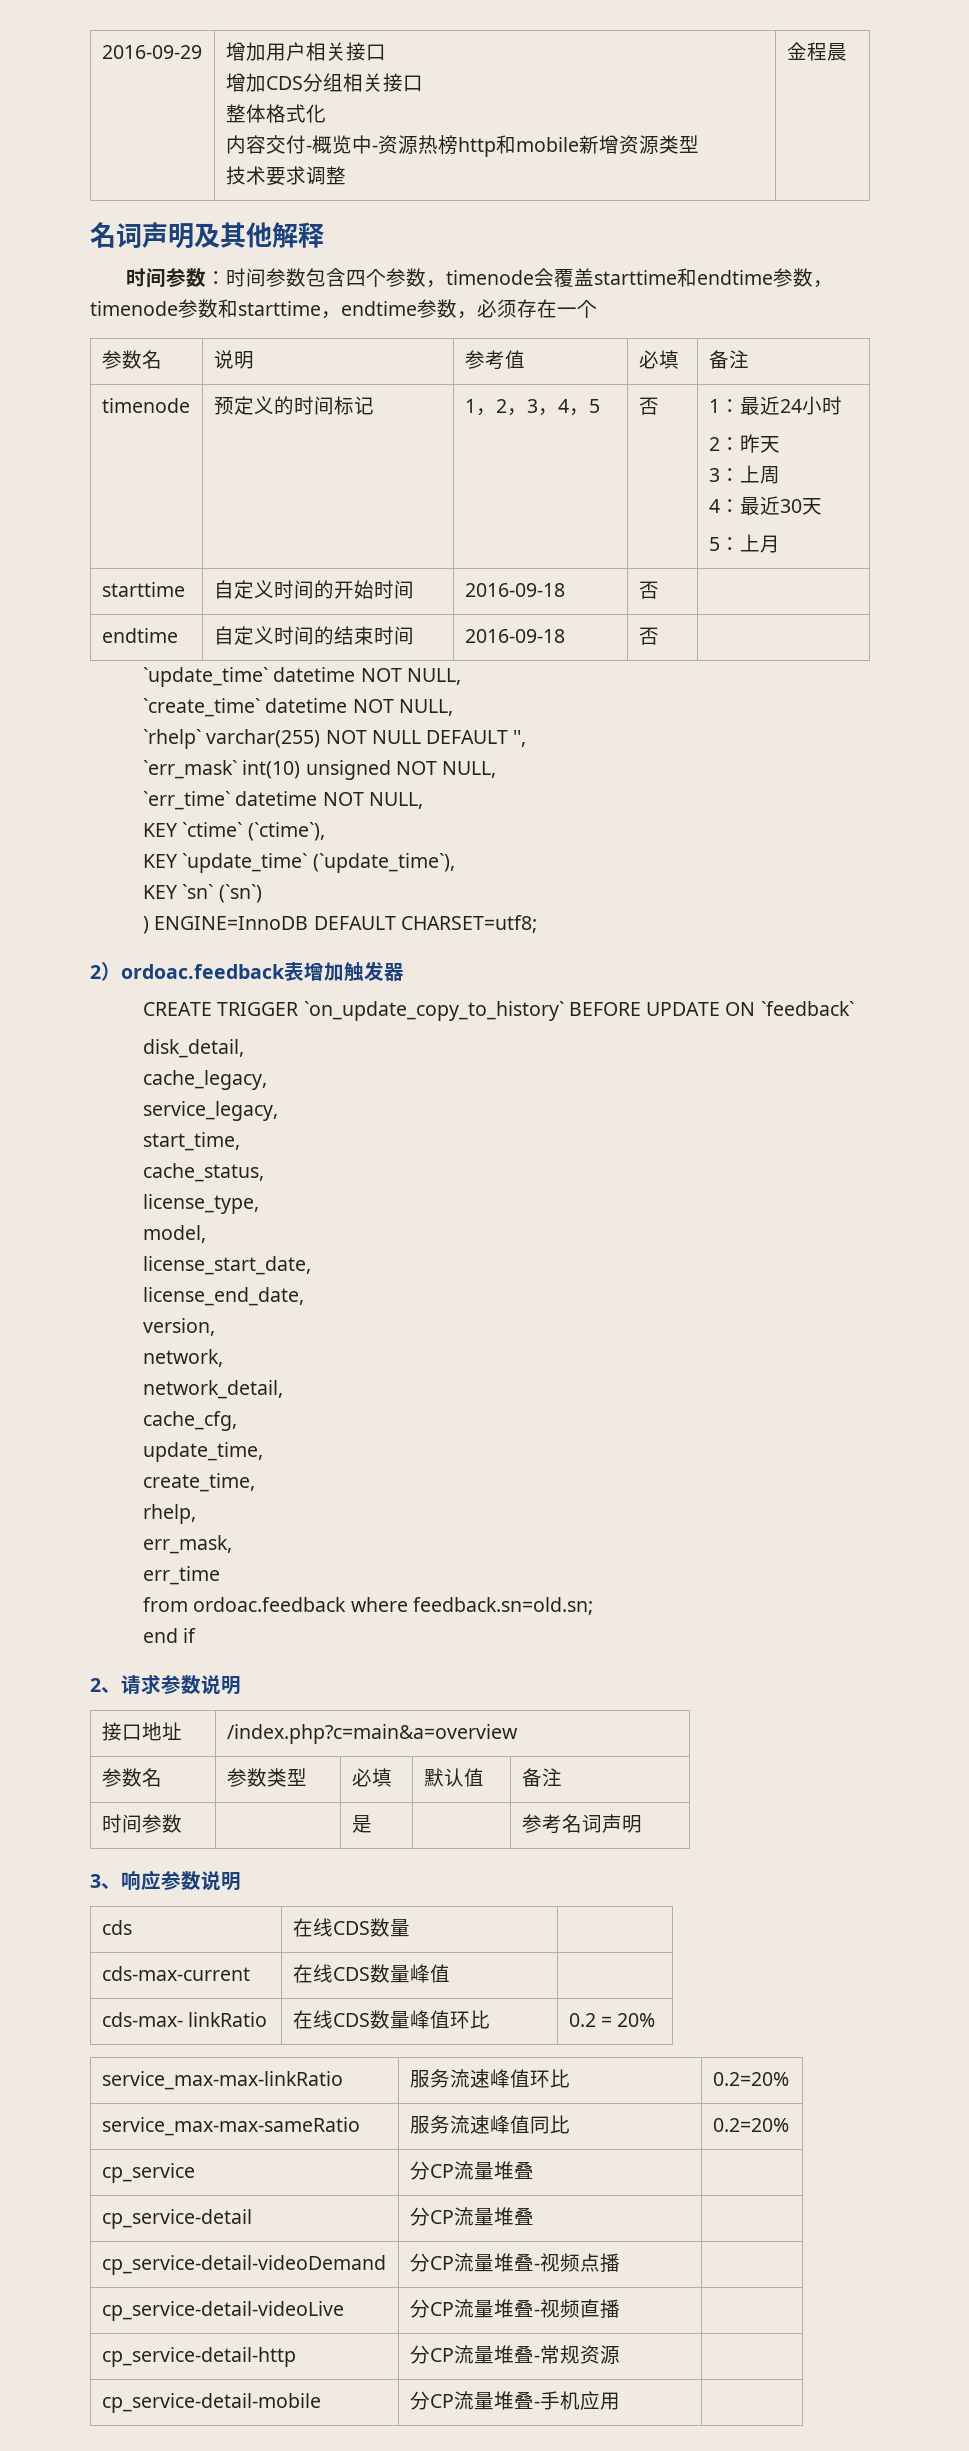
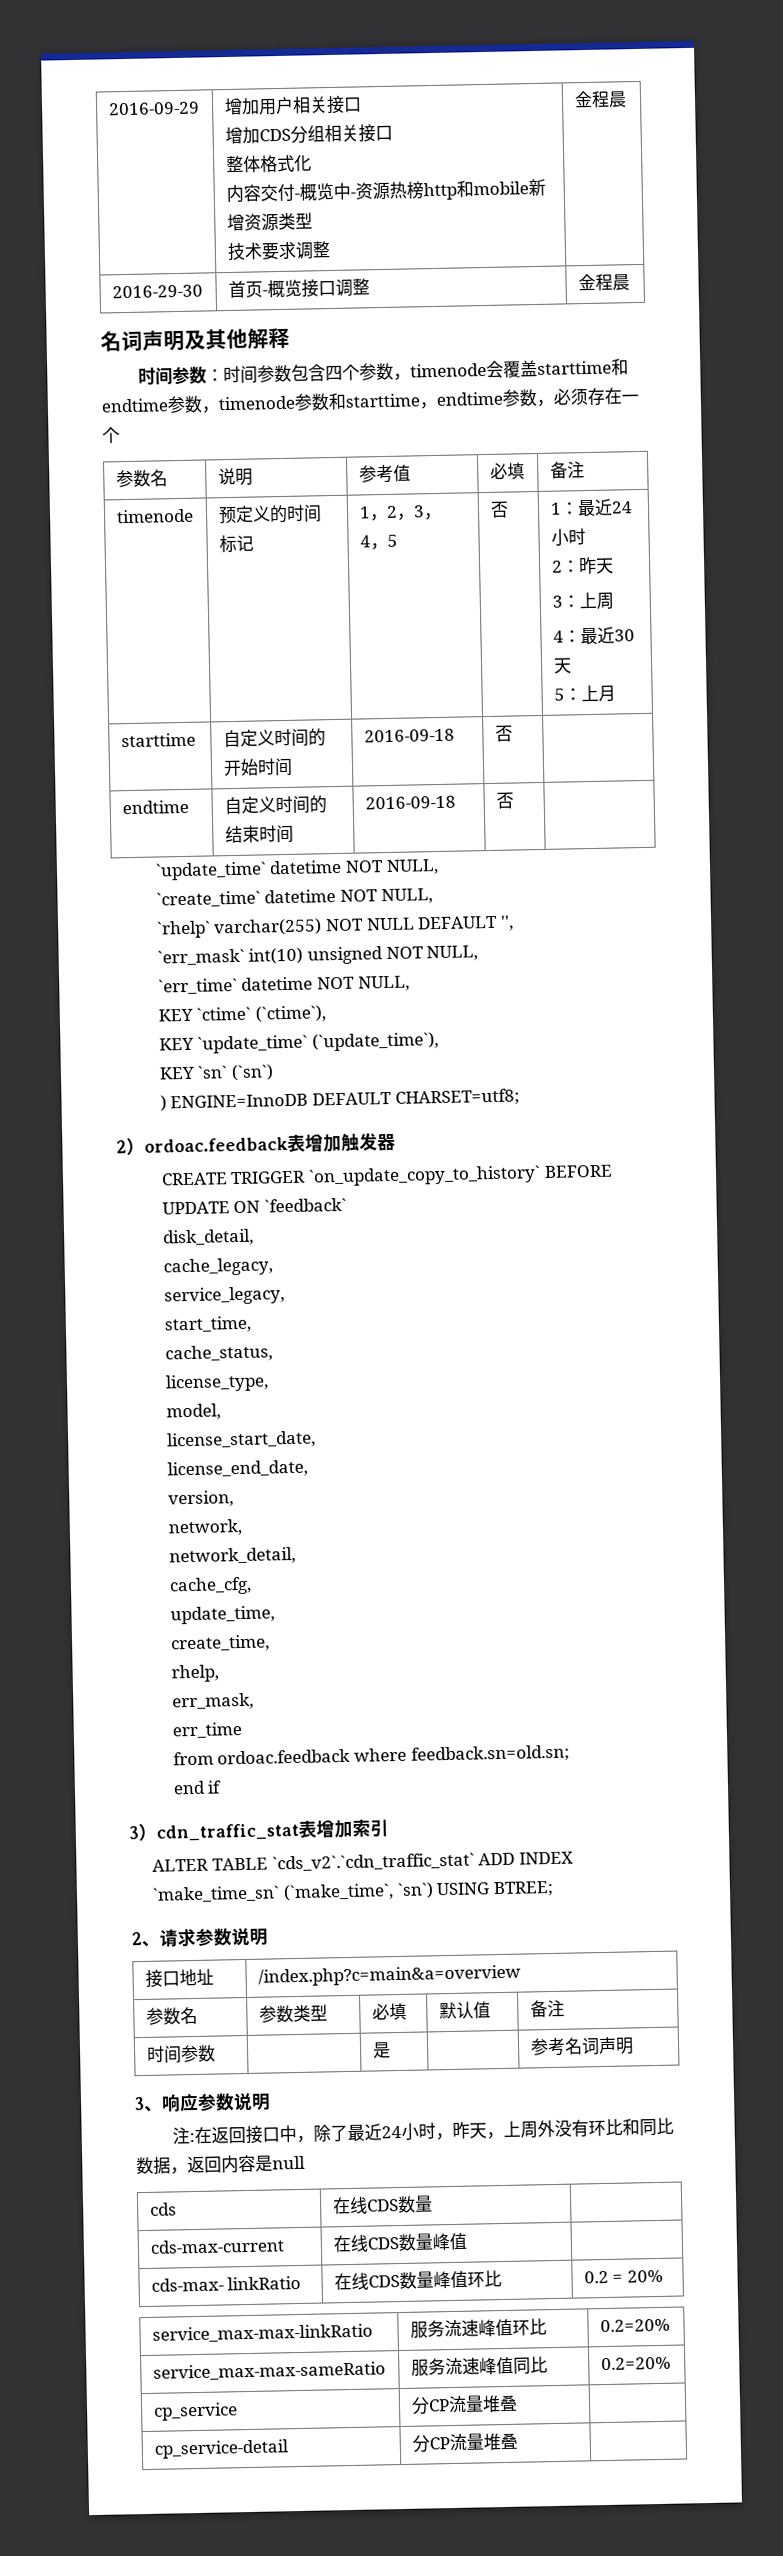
+ 2016-29-30 | 首页-概览接口调整 | 金程晨
+ 3）cdn_traffic_stat表增加索引
+ ALTER TABLE `cds_v2`.`cdn_traffic_stat` ADD INDEX `make_time_sn` (`make_time`, `sn`) USING BTREE;
+ 注:在返回接口中，除了最近24小时，昨天，上周外没有环比和同比数据，返回内容是null
- cp_service-detail-videoDemand | 分CP流量堆叠-视频点播 |
- cp_service-detail-videoLive | 分CP流量堆叠-视频直播 |
- cp_service-detail-http | 分CP流量堆叠-常规资源 |
- cp_service-detail-mobile | 分CP流量堆叠-手机应用 |

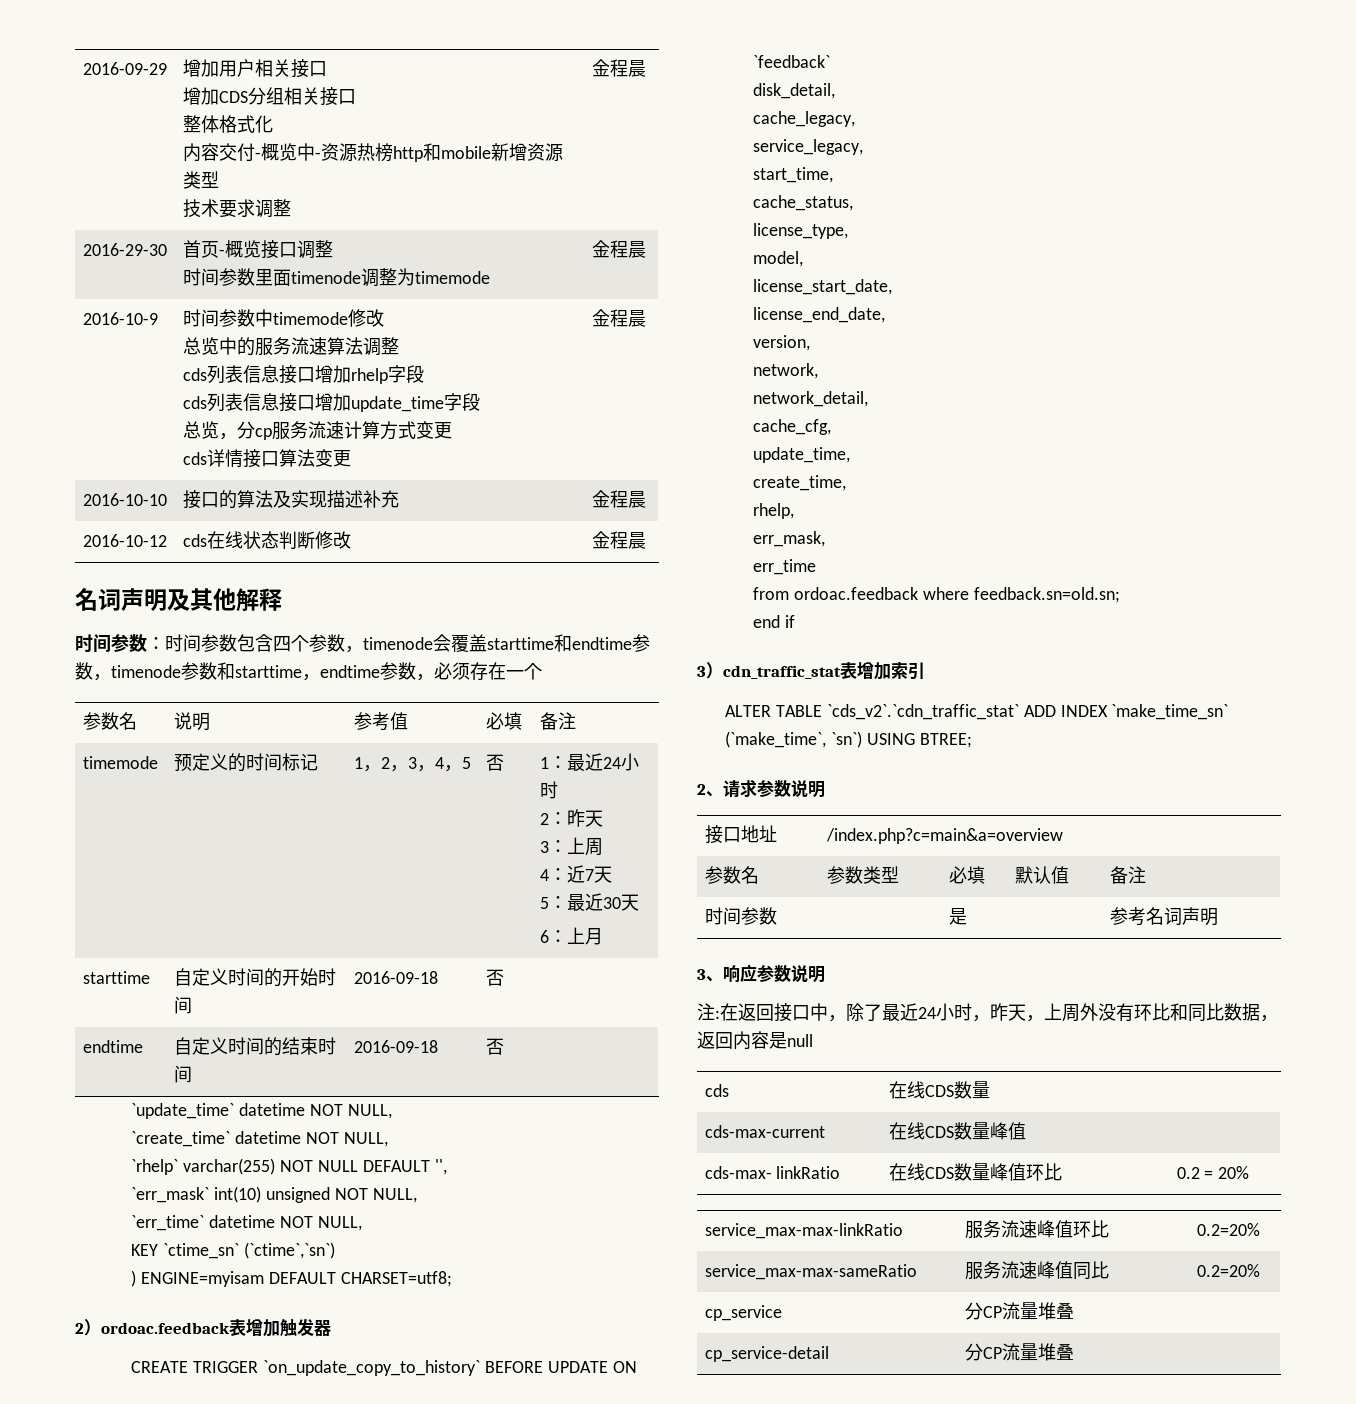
- 2016-29-30 | 首页-概览接口调整 | 金程晨
+ 2016-29-30 | 首页-概览接口调整
+ 时间参数里面timenode调整为timemode | 金程晨
+ 2016-10-9 | 时间参数中timemode修改
+ 总览中的服务流速算法调整
+ cds列表信息接口增加rhelp字段
+ cds列表信息接口增加update_time字段
+ 总览，分cp服务流速计算方式变更
+ cds详情接口算法变更 | 金程晨
+ 2016-10-10 | 接口的算法及实现描述补充 | 金程晨
+ 2016-10-12 | cds在线状态判断修改 | 金程晨
- timenode | 预定义的时间标记 | 1，2，3，4，5 | 否 | 1：最近24小时
+ timemode | 预定义的时间标记 | 1，2，3，4，5 | 否 | 1：最近24小时
  2：昨天
  3：上周
- 4：最近30天
- 5：上月
+ 4：近7天
+ 5：最近30天
+ 6：上月
- KEY `ctime` (`ctime`),
- KEY `update_time` (`update_time`),
- KEY `sn` (`sn`)
- ) ENGINE=InnoDB DEFAULT CHARSET=utf8;
+ KEY `ctime_sn` (`ctime`,`sn`)
+ ) ENGINE=myisam DEFAULT CHARSET=utf8;

